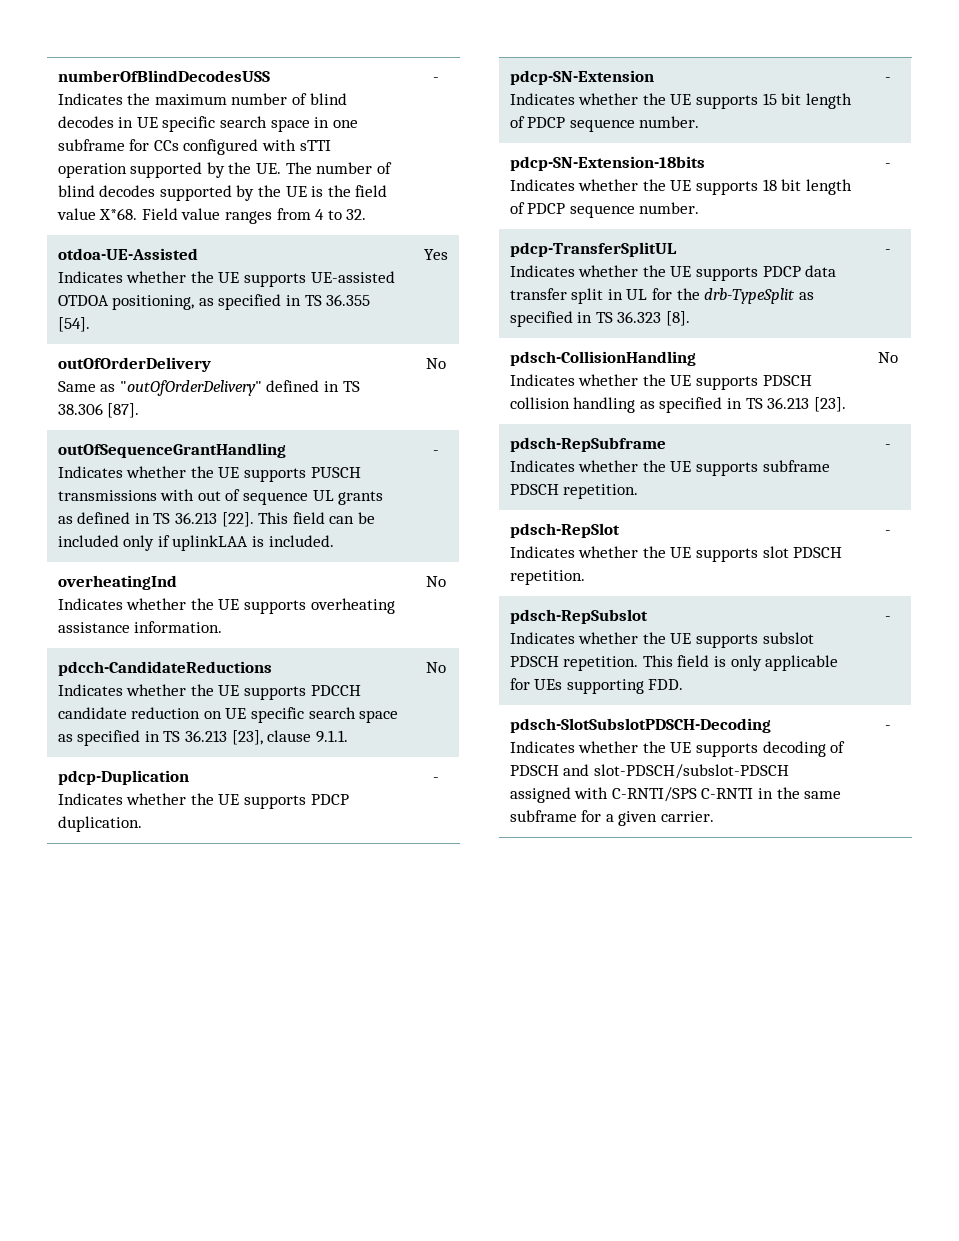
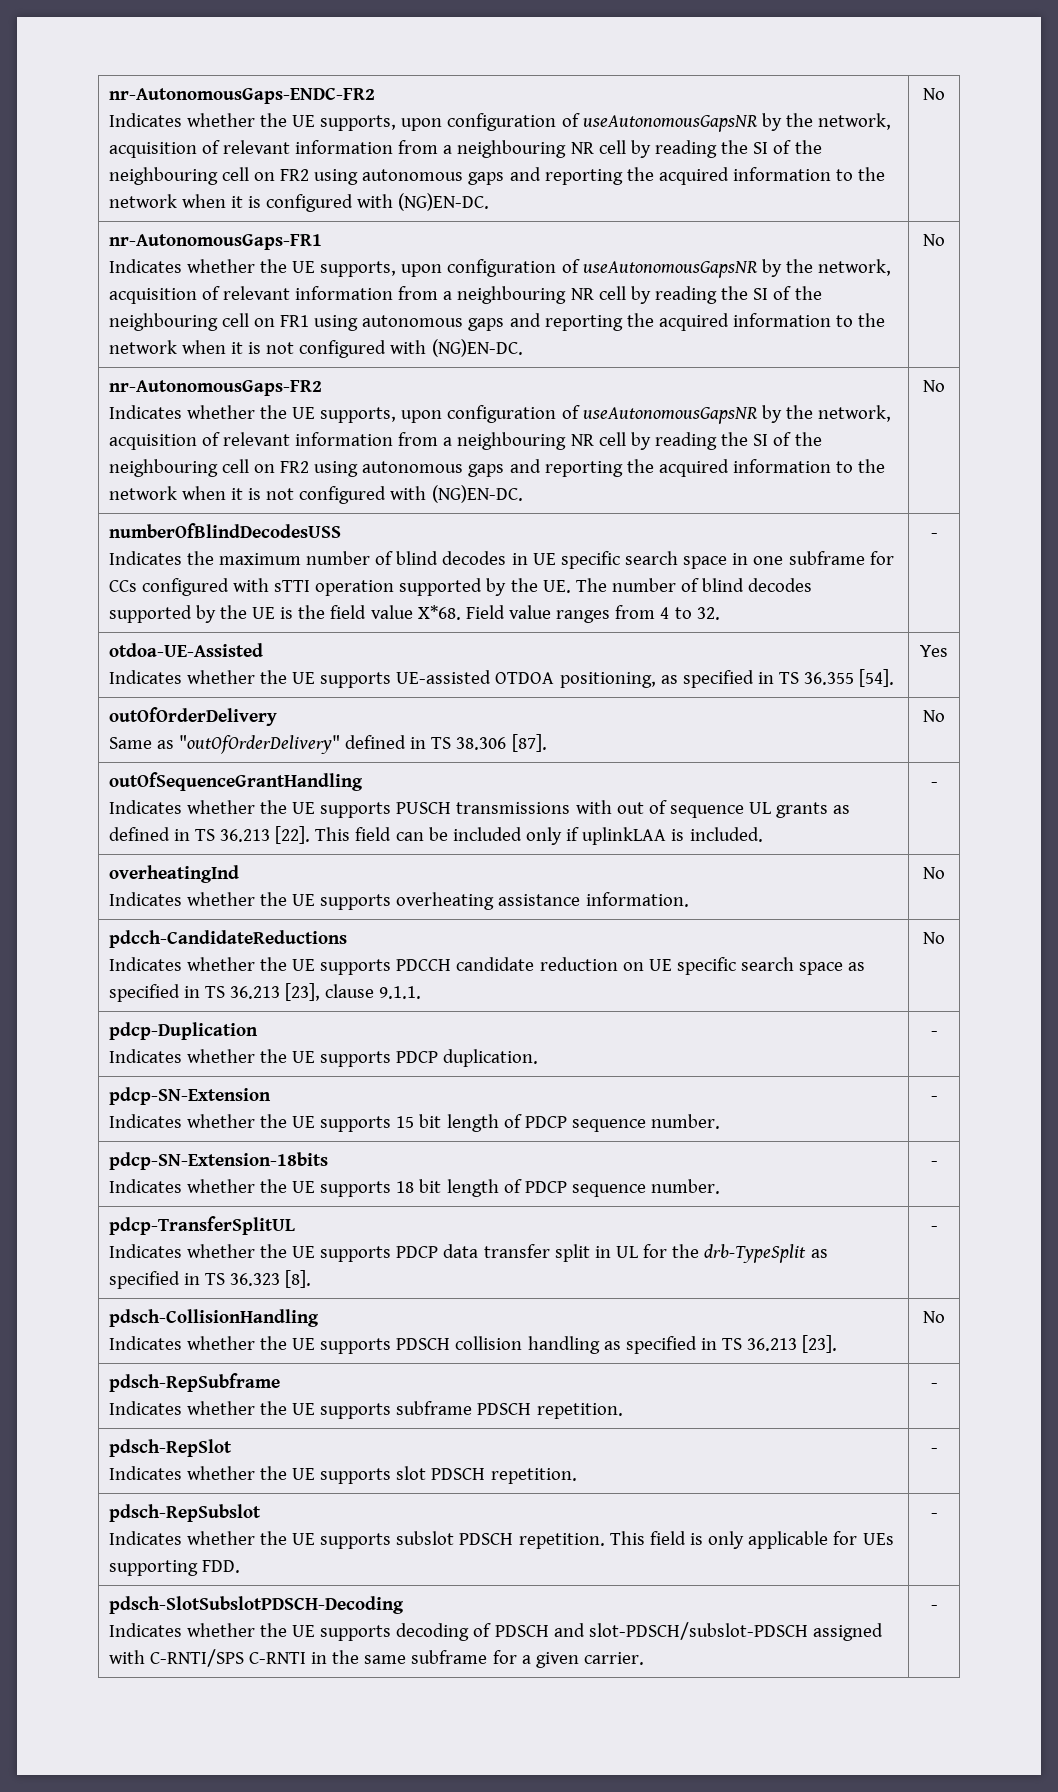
+ nr-AutonomousGaps-ENDC-FR2
+ Indicates whether the UE supports, upon configuration of useAutonomousGapsNR by the network, acquisition of relevant information from a neighbouring NR cell by reading the SI of the neighbouring cell on FR2 using autonomous gaps and reporting the acquired information to the network when it is configured with (NG)EN-DC. | No
+ nr-AutonomousGaps-FR1
+ Indicates whether the UE supports, upon configuration of useAutonomousGapsNR by the network, acquisition of relevant information from a neighbouring NR cell by reading the SI of the neighbouring cell on FR1 using autonomous gaps and reporting the acquired information to the network when it is not configured with (NG)EN-DC. | No
+ nr-AutonomousGaps-FR2
+ Indicates whether the UE supports, upon configuration of useAutonomousGapsNR by the network, acquisition of relevant information from a neighbouring NR cell by reading the SI of the neighbouring cell on FR2 using autonomous gaps and reporting the acquired information to the network when it is not configured with (NG)EN-DC. | No

